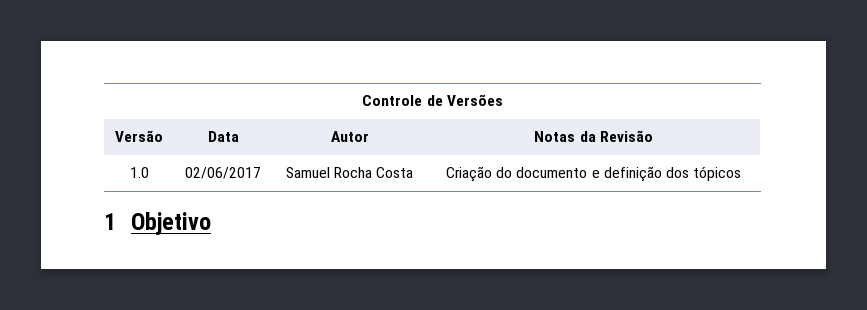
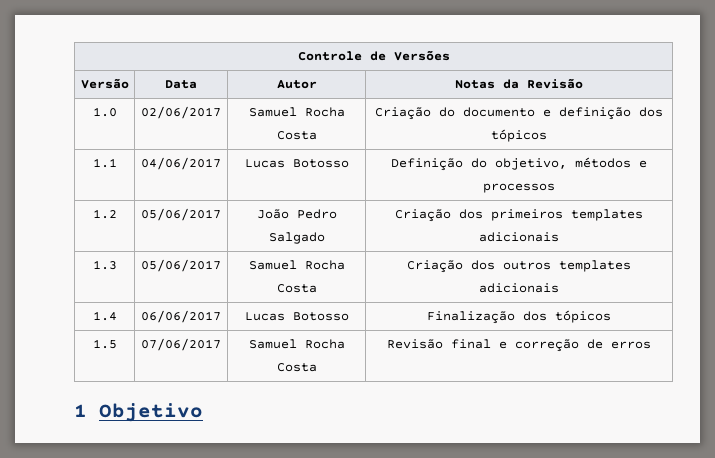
+ 1.1 | 04/06/2017 | Lucas Botosso | Definição do objetivo, métodos e processos
+ 1.2 | 05/06/2017 | João Pedro Salgado | Criação dos primeiros templates adicionais
+ 1.3 | 05/06/2017 | Samuel Rocha Costa | Criação dos outros templates adicionais
+ 1.4 | 06/06/2017 | Lucas Botosso | Finalização dos tópicos
+ 1.5 | 07/06/2017 | Samuel Rocha Costa | Revisão final e correção de erros

